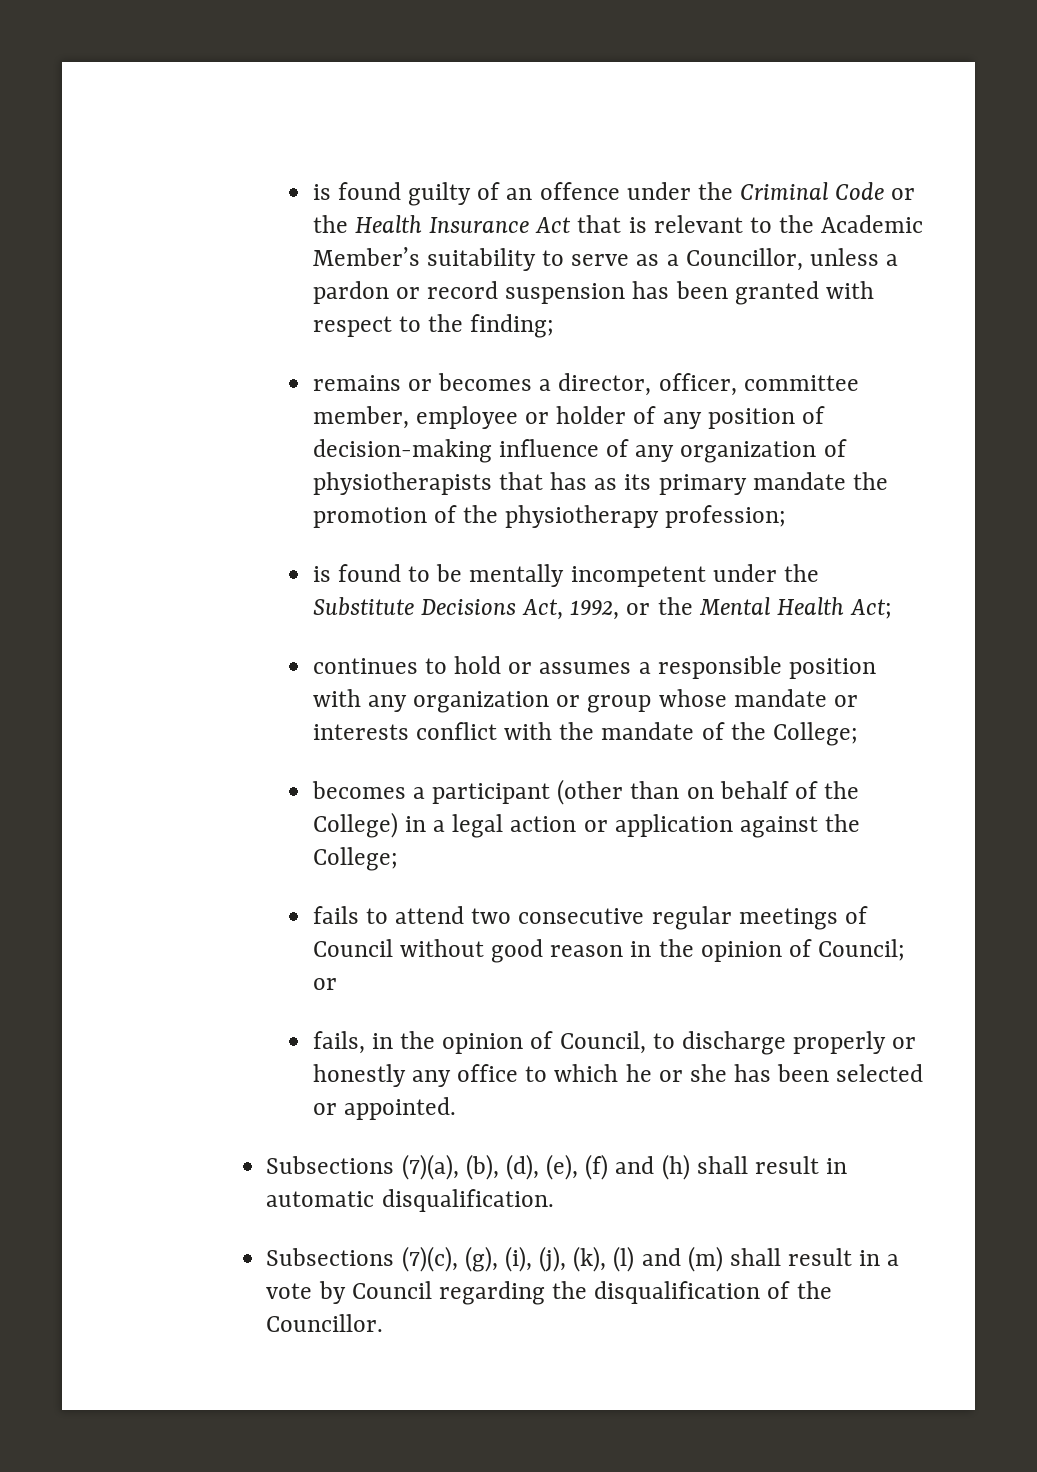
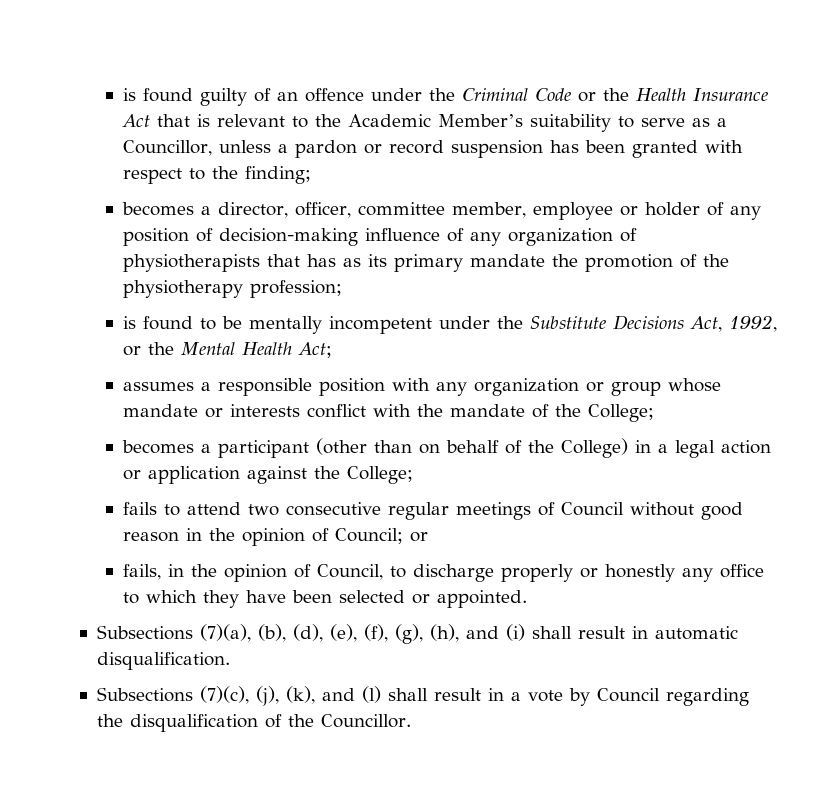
- remains or becomes a director, officer, committee member, employee or holder of any position of decision-making influence of any organization of physiotherapists that has as its primary mandate the promotion of the physiotherapy profession;
+ becomes a director, officer, committee member, employee or holder of any position of decision-making influence of any organization of physiotherapists that has as its primary mandate the promotion of the physiotherapy profession;
- continues to hold or assumes a responsible position with any organization or group whose mandate or interests conflict with the mandate of the College;
+ assumes a responsible position with any organization or group whose mandate or interests conflict with the mandate of the College;
- fails, in the opinion of Council, to discharge properly or honestly any office to which he or she has been selected or appointed.
+ fails, in the opinion of Council, to discharge properly or honestly any office to which they have been selected or appointed.
- Subsections (7)(a), (b), (d), (e), (f) and (h) shall result in automatic disqualification.
+ Subsections (7)(a), (b), (d), (e), (f), (g), (h), and (i) shall result in automatic disqualification.
- Subsections (7)(c), (g), (i), (j), (k), (l) and (m) shall result in a vote by Council regarding the disqualification of the Councillor.
+ Subsections (7)(c), (j), (k), and (l) shall result in a vote by Council regarding the disqualification of the Councillor.

